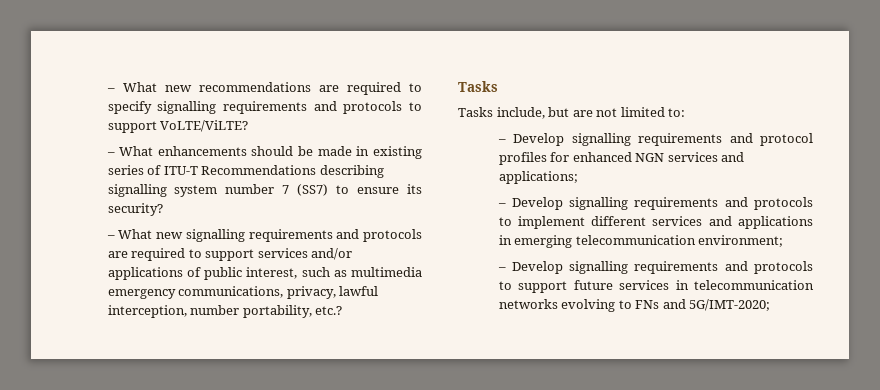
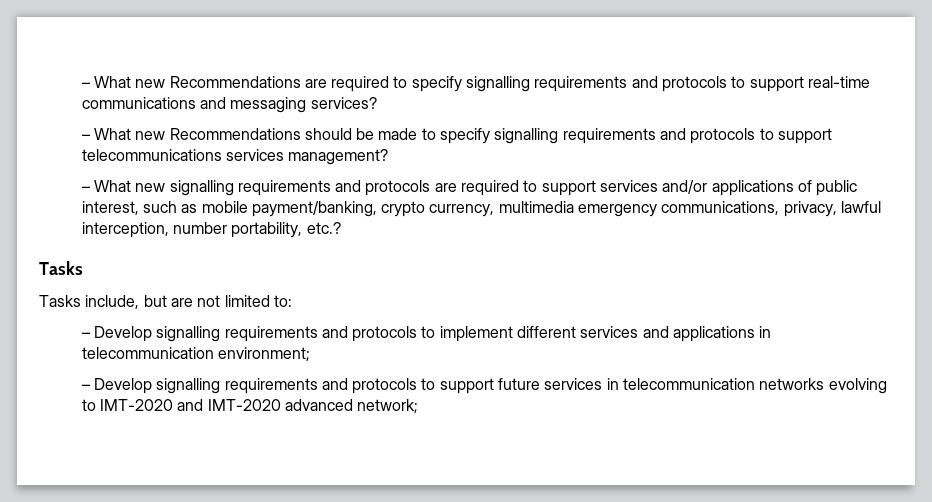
- – What new recommendations are required to specify signalling requirements and protocols to support VoLTE/ViLTE?
- – What enhancements should be made in existing series of ITU-T Recommendations describing signalling system number 7 (SS7) to ensure its security?
+ – What new Recommendations are required to specify signalling requirements and protocols to support real-time communications and messaging services?
+ – What new Recommendations should be made to specify signalling requirements and protocols to support telecommunications services management?
- – What new signalling requirements and protocols are required to support services and/or applications of public interest, such as multimedia emergency communications, privacy, lawful interception, number portability, etc.?
+ – What new signalling requirements and protocols are required to support services and/or applications of public interest, such as mobile payment/banking, crypto currency, multimedia emergency communications, privacy, lawful interception, number portability, etc.?
- – Develop signalling requirements and protocol profiles for enhanced NGN services and applications;
- – Develop signalling requirements and protocols to implement different services and applications in emerging telecommunication environment;
+ – Develop signalling requirements and protocols to implement different services and applications in telecommunication environment;
- – Develop signalling requirements and protocols to support future services in telecommunication networks evolving to FNs and 5G/IMT-2020;
+ – Develop signalling requirements and protocols to support future services in telecommunication networks evolving to IMT-2020 and IMT-2020 advanced network;

